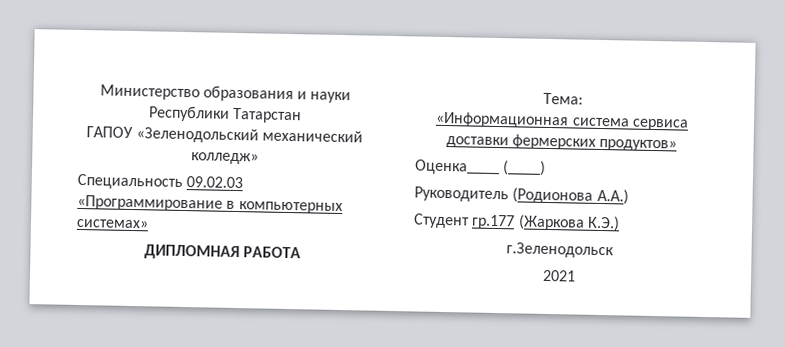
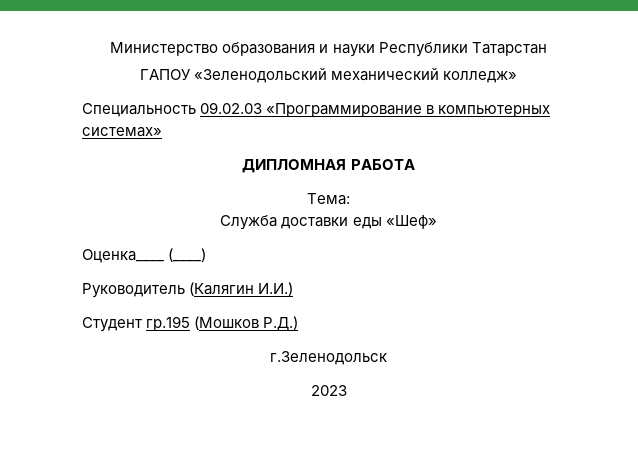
- «Информационная система сервиса доставки фермерских продуктов»
+ Служба доставки еды «Шеф»
- Руководитель (Родионова А.А.)
+ Руководитель (Калягин И.И.)
- Студент гр.177 (Жаркова К.Э.)
+ Студент гр.195 (Мошков Р.Д.)
- 2021
+ 2023

